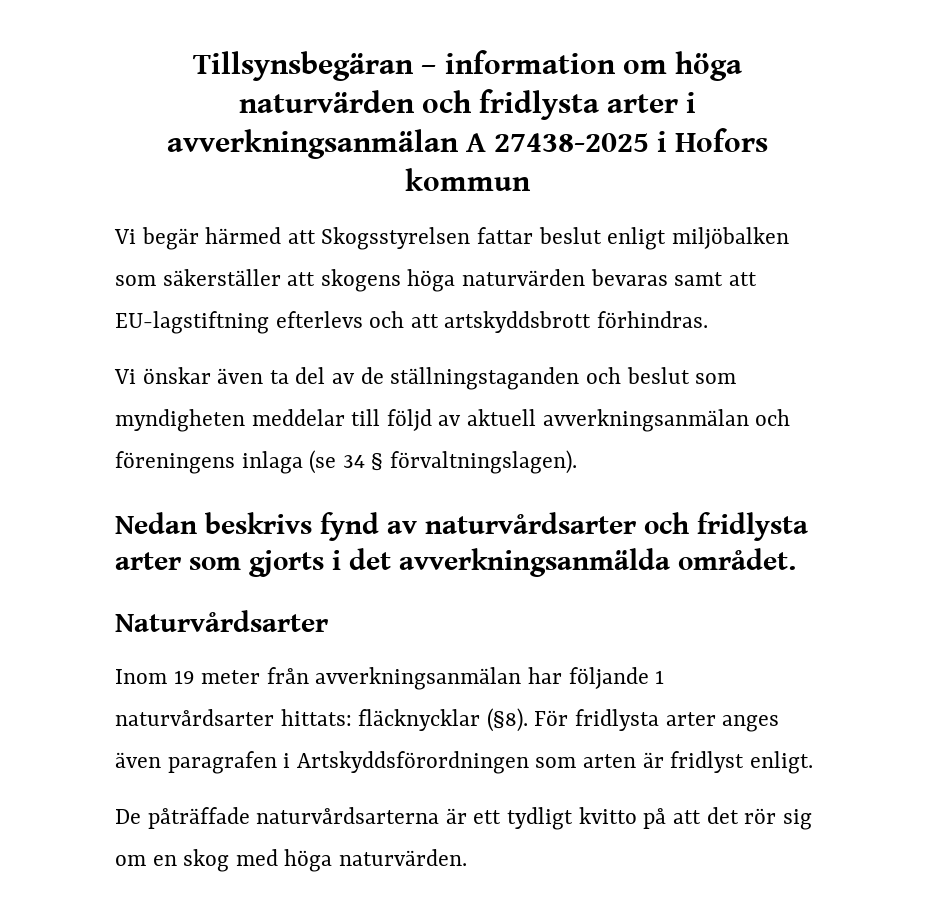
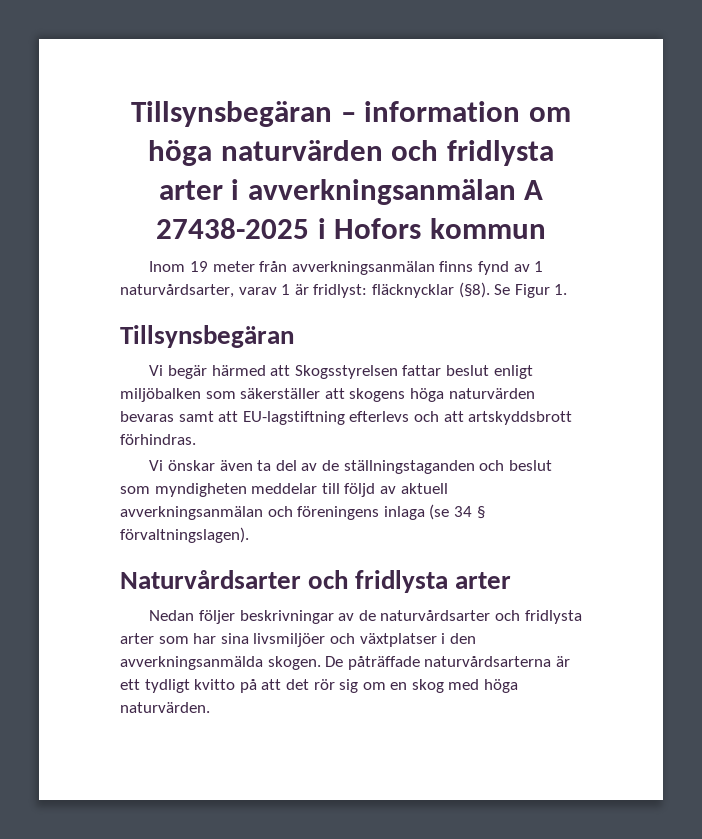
+ Inom 19 meter från avverkningsanmälan finns fynd av 1 naturvårdsarter, varav 1 är fridlyst: fläcknycklar (§8). Se Figur 1.
+ Tillsynsbegäran
- Nedan beskrivs fynd av naturvårdsarter och fridlysta arter som gjorts i det avverkningsanmälda området.
- Naturvårdsarter
- Inom 19 meter från avverkningsanmälan har följande 1 naturvårdsarter hittats: fläcknycklar (§8). För fridlysta arter anges även paragrafen i Artskyddsförordningen som arten är fridlyst enligt.
- De påträffade naturvårdsarterna är ett tydligt kvitto på att det rör sig om en skog med höga naturvärden.
+ Naturvårdsarter och fridlysta arter
+ Nedan följer beskrivningar av de naturvårdsarter och fridlysta arter som har sina livsmiljöer och växtplatser i den avverkningsanmälda skogen. De påträffade naturvårdsarterna är ett tydligt kvitto på att det rör sig om en skog med höga naturvärden.

